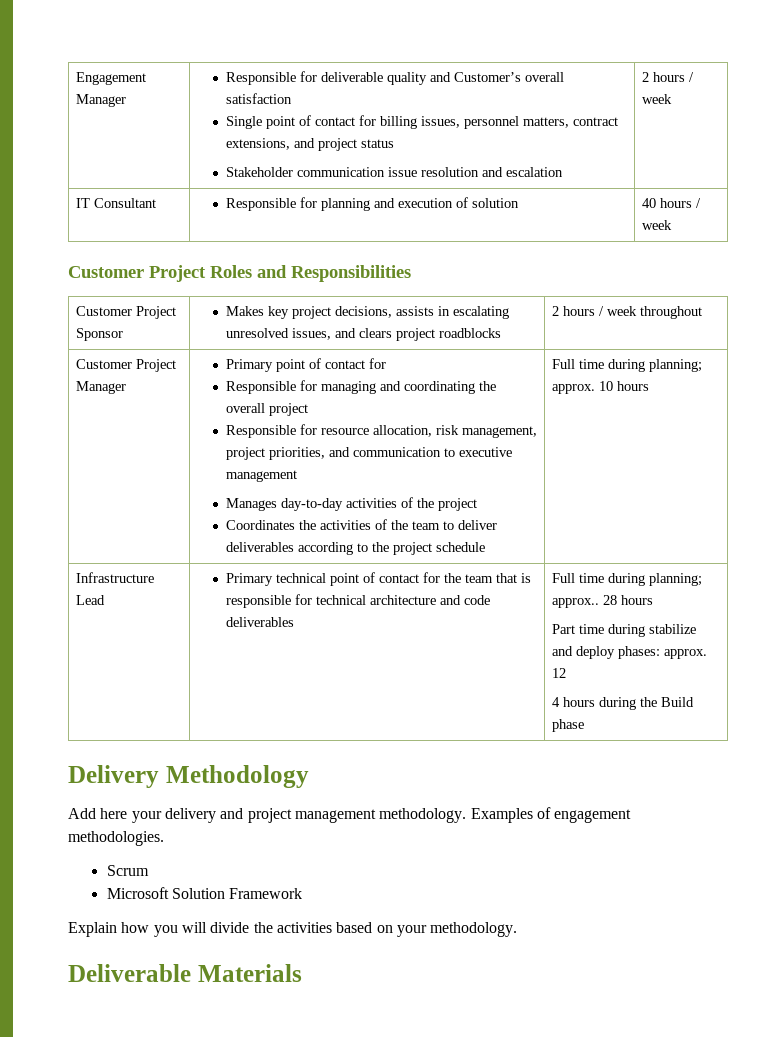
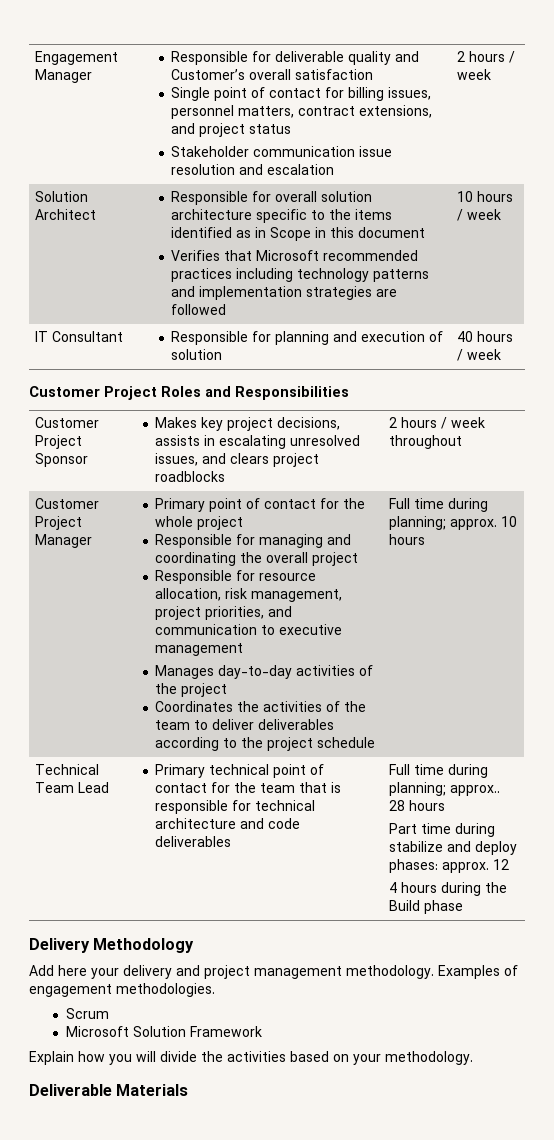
+ Solution Architect | Responsible for overall solution architecture specific to the items identified as in Scope in this document
+ Verifies that Microsoft recommended practices including technology patterns and implementation strategies are followed | 10 hours / week
- Primary point of contact for
+ Primary point of contact for the whole project
- Infrastructure Lead
+ Technical Team Lead

